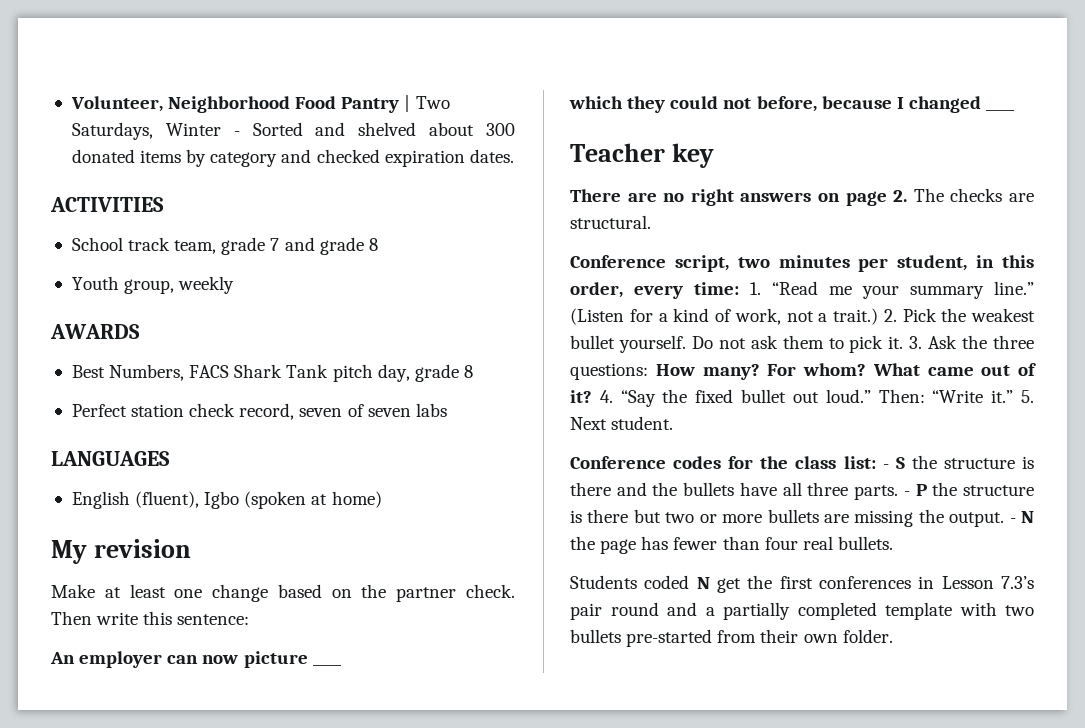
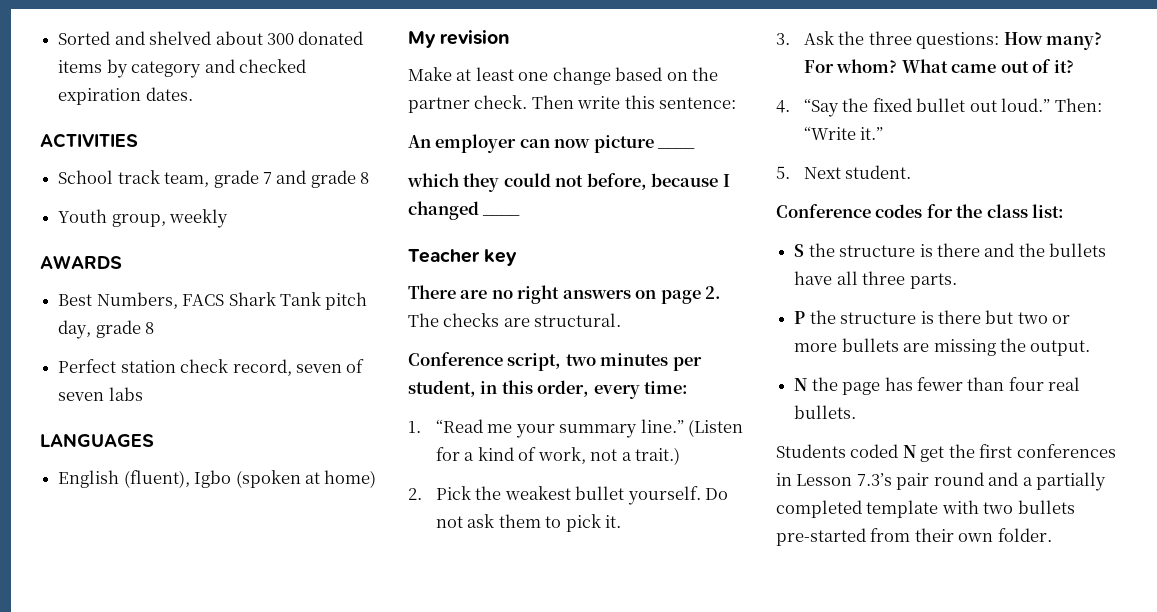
- Volunteer, Neighborhood Food Pantry | Two Saturdays, Winter - Sorted and shelved about 300 donated items by category and checked expiration dates.
+ Sorted and shelved about 300 donated items by category and checked expiration dates.
- Conference script, two minutes per student, in this order, every time: 1. “Read me your summary line.”
+ Conference script, two minutes per student, in this order, every time:
+ 1. “Read me your summary line.”
- (Listen for a kind of work, not a trait.) 2. Pick the weakest bullet yourself.
+ (Listen for a kind of work, not a trait.)
+ 2. Pick the weakest bullet yourself.
- Do not ask them to pick it. 3. Ask the three questions: How many?
+ Do not ask them to pick it.
+ 3. Ask the three questions: How many?
- What came out of it? 4. “Say the fixed bullet out loud.”
+ What came out of it?
+ 4. “Say the fixed bullet out loud.”
- Then: “Write it.” 5. Next student.
+ Then: “Write it.”
+ 5. Next student.
- Conference codes for the class list: - S the structure is there and the bullets have all three parts. - P the structure is there but two or more bullets are missing the output. - N the page has fewer than four real bullets.
+ Conference codes for the class list:
+ S the structure is there and the bullets have all three parts.
+ P the structure is there but two or more bullets are missing the output.
+ N the page has fewer than four real bullets.

